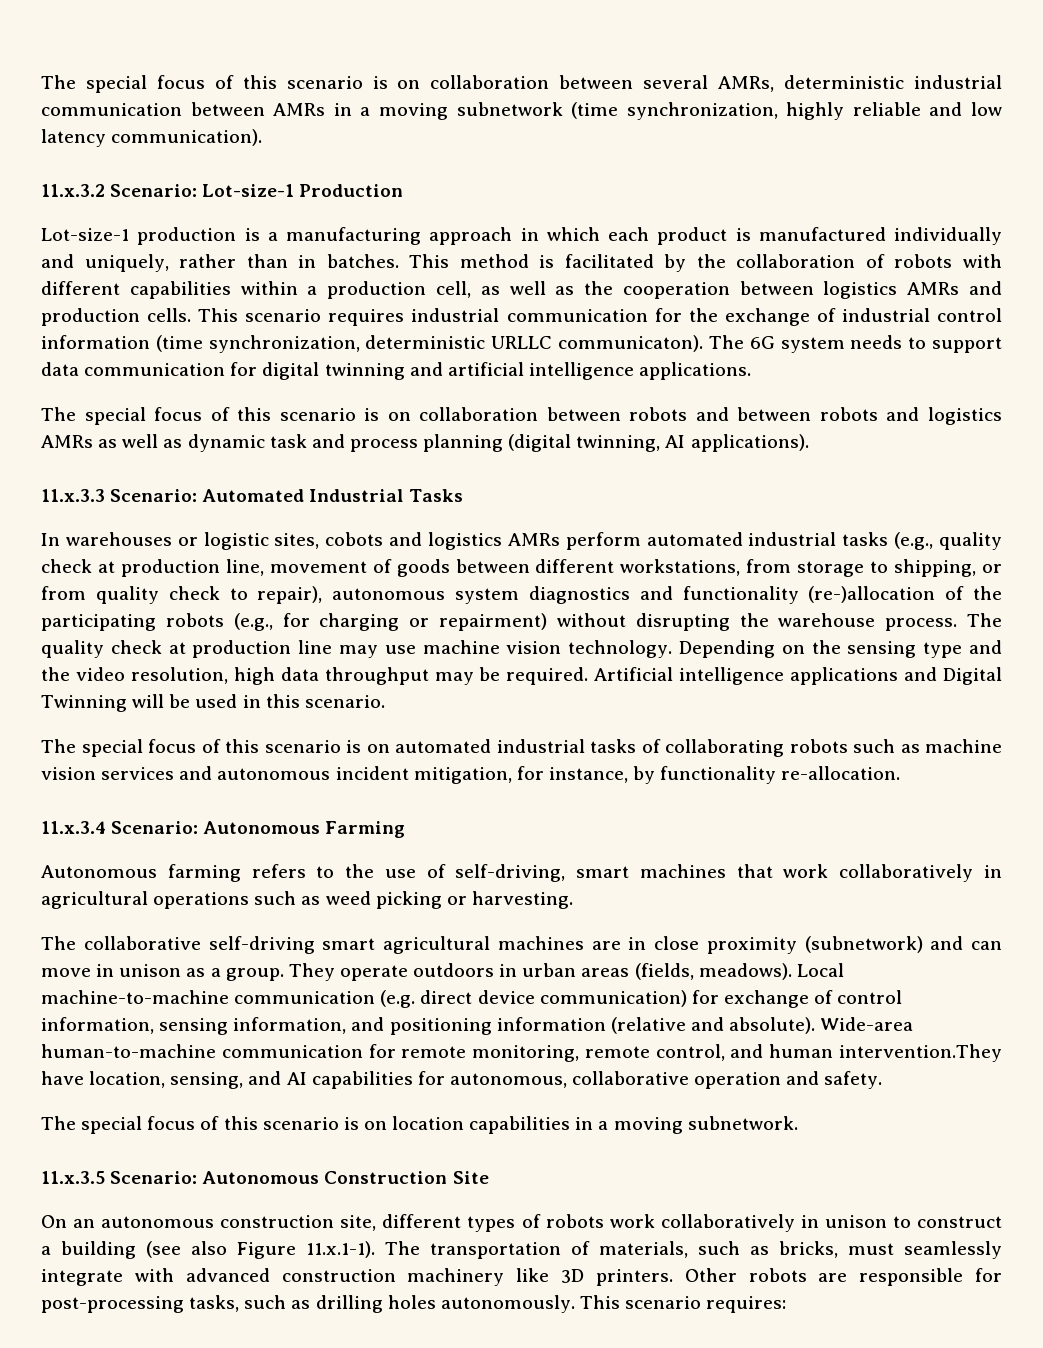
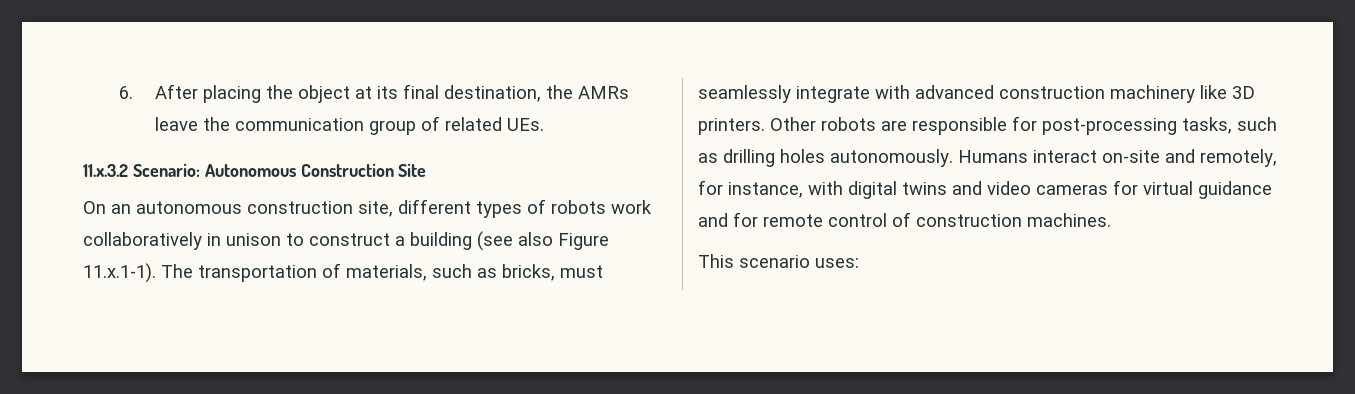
- The special focus of this scenario is on collaboration between several AMRs, deterministic industrial communication between AMRs in a moving subnetwork (time synchronization, highly reliable and low latency communication).
- 11.x.3.2 Scenario: Lot-size-1 Production
- Lot-size-1 production is a manufacturing approach in which each product is manufactured individually and uniquely, rather than in batches. This method is facilitated by the collaboration of robots with different capabilities within a production cell, as well as the cooperation between logistics AMRs and production cells. This scenario requires industrial communication for the exchange of industrial control information (time synchronization, deterministic URLLC communicaton). The 6G system needs to support data communication for digital twinning and artificial intelligence applications.
- The special focus of this scenario is on collaboration between robots and between robots and logistics AMRs as well as dynamic task and process planning (digital twinning, AI applications).
- 11.x.3.3 Scenario: Automated Industrial Tasks
- In warehouses or logistic sites, cobots and logistics AMRs perform automated industrial tasks (e.g., quality check at production line, movement of goods between different workstations, from storage to shipping, or from quality check to repair), autonomous system diagnostics and functionality (re-)allocation of the participating robots (e.g., for charging or repairment) without disrupting the warehouse process. The quality check at production line may use machine vision technology. Depending on the sensing type and the video resolution, high data throughput may be required. Artificial intelligence applications and Digital Twinning will be used in this scenario.
- The special focus of this scenario is on automated industrial tasks of collaborating robots such as machine vision services and autonomous incident mitigation, for instance, by functionality re-allocation.
- 11.x.3.4 Scenario: Autonomous Farming
- Autonomous farming refers to the use of self-driving, smart machines that work collaboratively in agricultural operations such as weed picking or harvesting.
- The collaborative self-driving smart agricultural machines are in close proximity (subnetwork) and can move in unison as a group. They operate outdoors in urban areas (fields, meadows). Local machine-to-machine communication (e.g. direct device communication) for exchange of control information, sensing information, and positioning information (relative and absolute). Wide-area human-to-machine communication for remote monitoring, remote control, and human intervention.They have location, sensing, and AI capabilities for autonomous, collaborative operation and safety.
- The special focus of this scenario is on location capabilities in a moving subnetwork.
- 11.x.3.5 Scenario: Autonomous Construction Site
+ 6. After placing the object at its final destination, the AMRs leave the communication group of related UEs.
+ 11.x.3.2 Scenario: Autonomous Construction Site
- This scenario requires:
+ Humans interact on-site and remotely, for instance, with digital twins and video cameras for virtual guidance and for remote control of construction machines.
+ This scenario uses:

